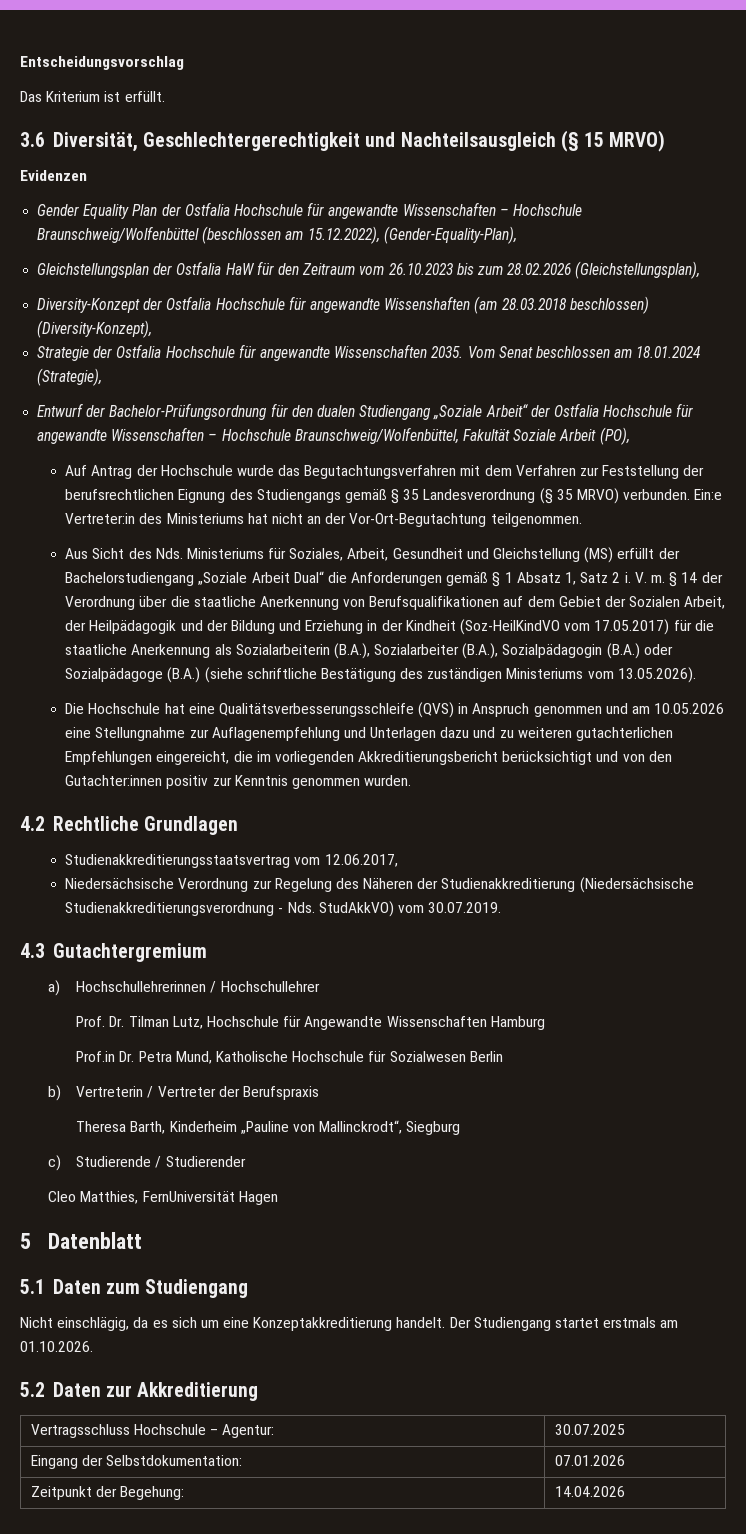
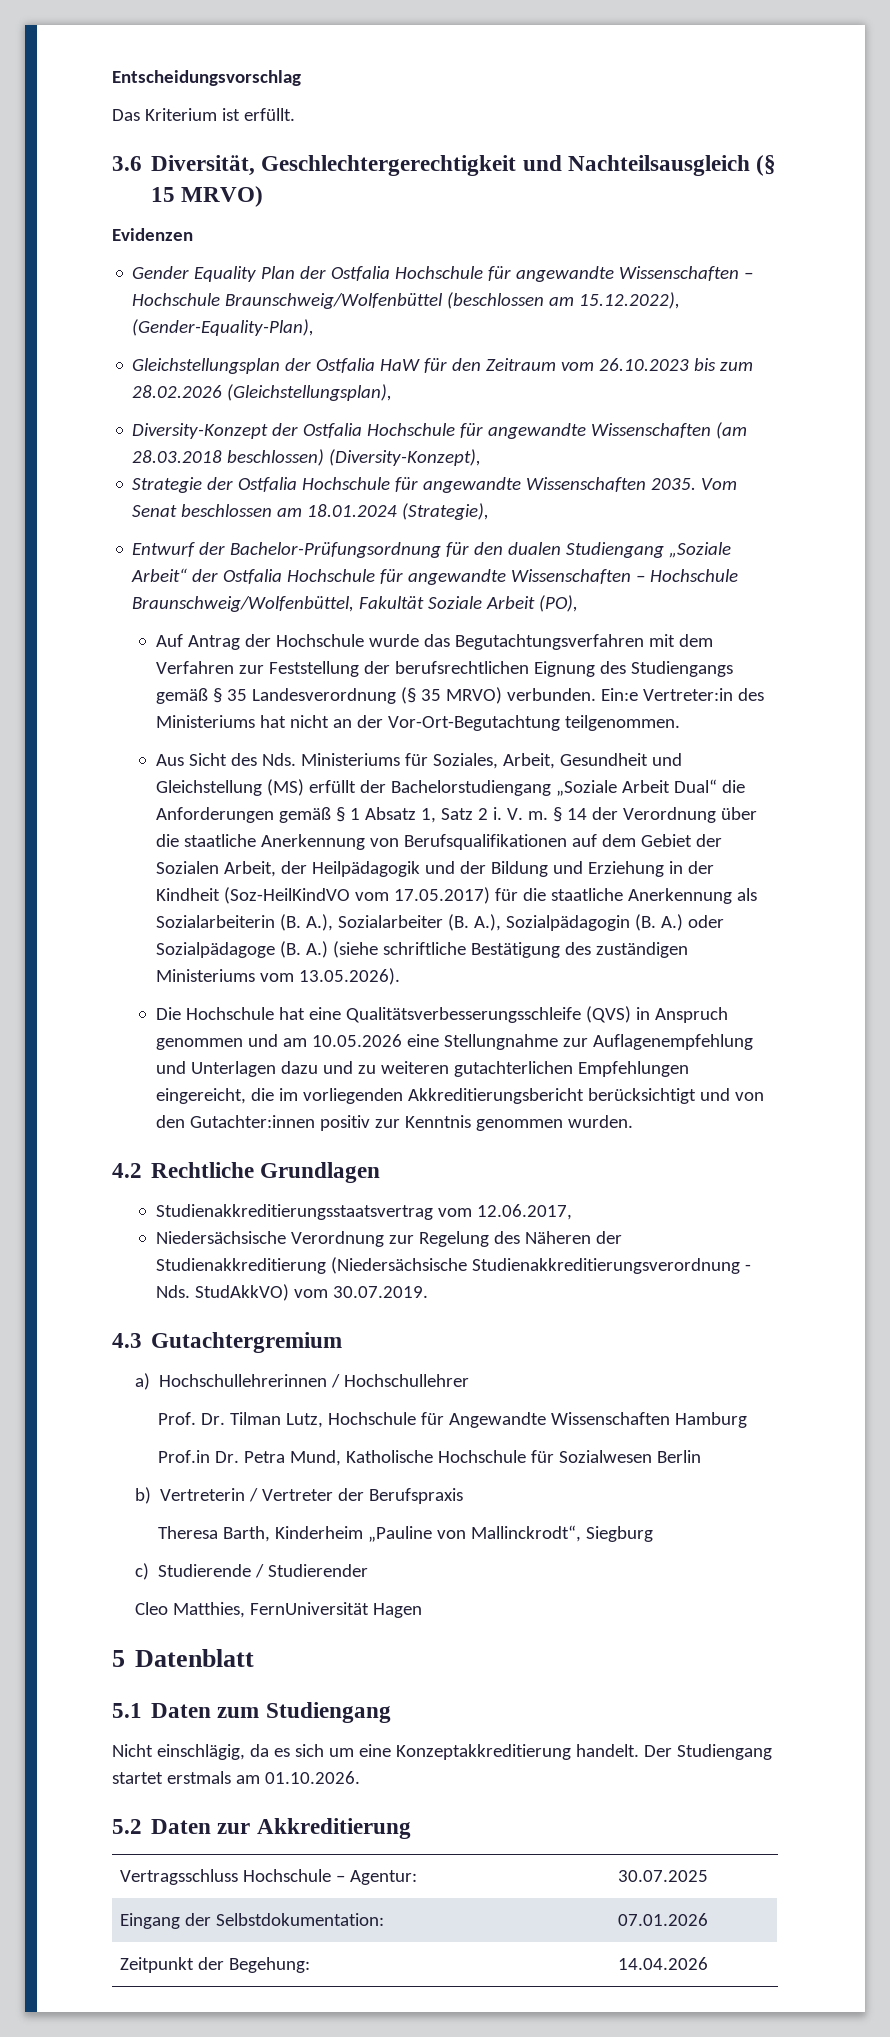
- Diversity-Konzept der Ostfalia Hochschule für angewandte Wissenshaften (am 28.03.2018 beschlossen) (Diversity-Konzept),
+ Diversity-Konzept der Ostfalia Hochschule für angewandte Wissenschaften (am 28.03.2018 beschlossen) (Diversity-Konzept),
- § 14 der Verordnung über die staatliche Anerkennung von Berufsqualifikationen auf dem Gebiet der Sozialen Arbeit, der Heilpädagogik und der Bildung und Erziehung in der Kindheit (Soz-HeilKindVO vom 17.05.2017) für die staatliche Anerkennung als Sozialarbeiterin (B.A.), Sozialarbeiter (B.A.), Sozialpädagogin (B.A.) oder Sozialpädagoge (B.A.) (siehe schriftliche Bestätigung des zuständigen Ministeriums vom 13.05.2026).
+ § 14 der Verordnung über die staatliche Anerkennung von Berufsqualifikationen auf dem Gebiet der Sozialen Arbeit, der Heilpädagogik und der Bildung und Erziehung in der Kindheit (Soz-HeilKindVO vom 17.05.2017) für die staatliche Anerkennung als Sozialarbeiterin (B. A.), Sozialarbeiter (B. A.), Sozialpädagogin (B. A.) oder Sozialpädagoge (B. A.) (siehe schriftliche Bestätigung des zuständigen Ministeriums vom 13.05.2026).

